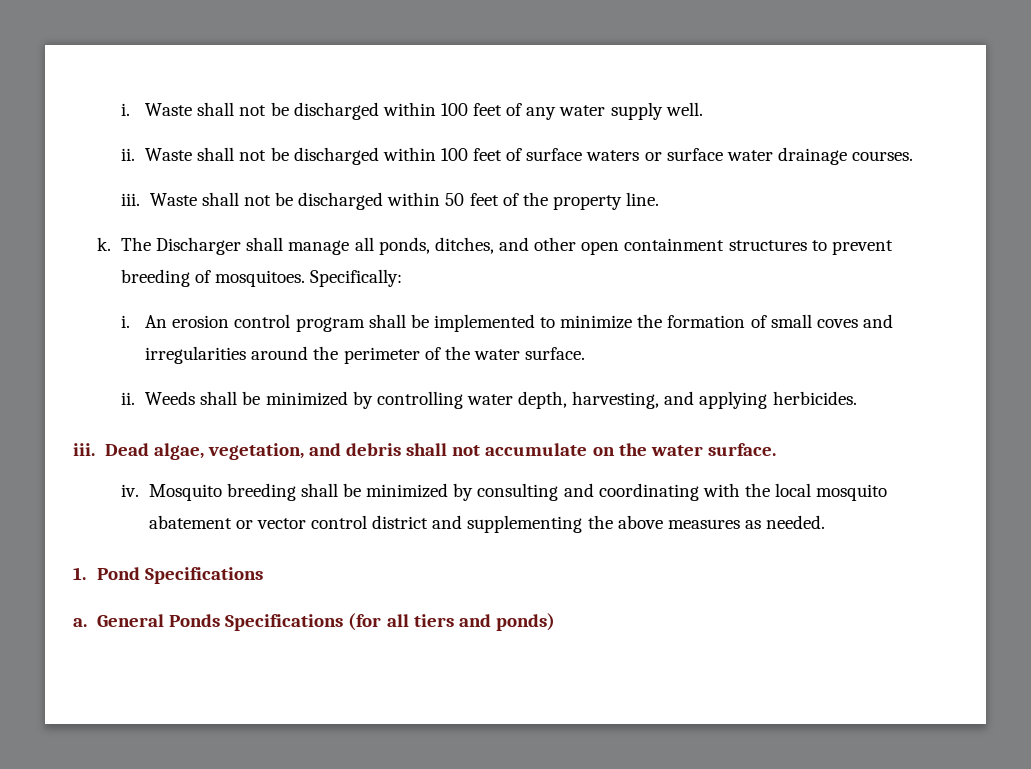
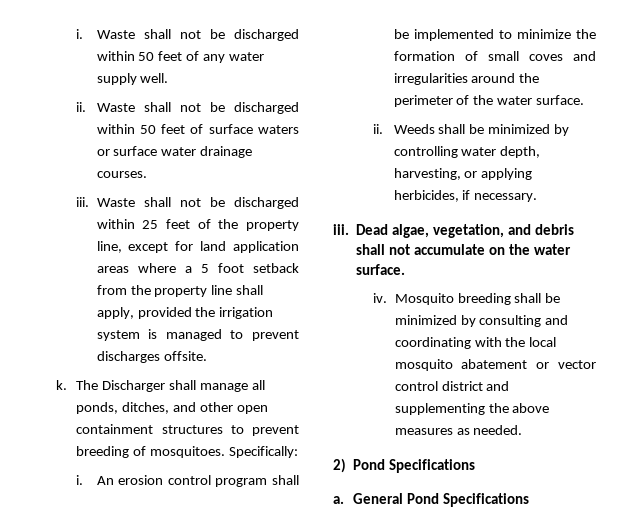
- Waste shall not be discharged within 100 feet of any water supply well.
+ Waste shall not be discharged within 50 feet of any water supply well.
- Waste shall not be discharged within 100 feet of surface waters or surface water drainage courses.
+ Waste shall not be discharged within 50 feet of surface waters or surface water drainage courses.
- Waste shall not be discharged within 50 feet of the property line.
+ Waste shall not be discharged within 25 feet of the property line, except for land application areas where a 5 foot setback from the property line shall apply, provided the irrigation system is managed to prevent discharges offsite.
- Weeds shall be minimized by controlling water depth, harvesting, and applying herbicides.
+ Weeds shall be minimized by controlling water depth, harvesting, or applying herbicides, if necessary.
- 1. Pond Specifications
+ 2) Pond Specifications
- General Ponds Specifications (for all tiers and ponds)
+ General Pond Specifications

